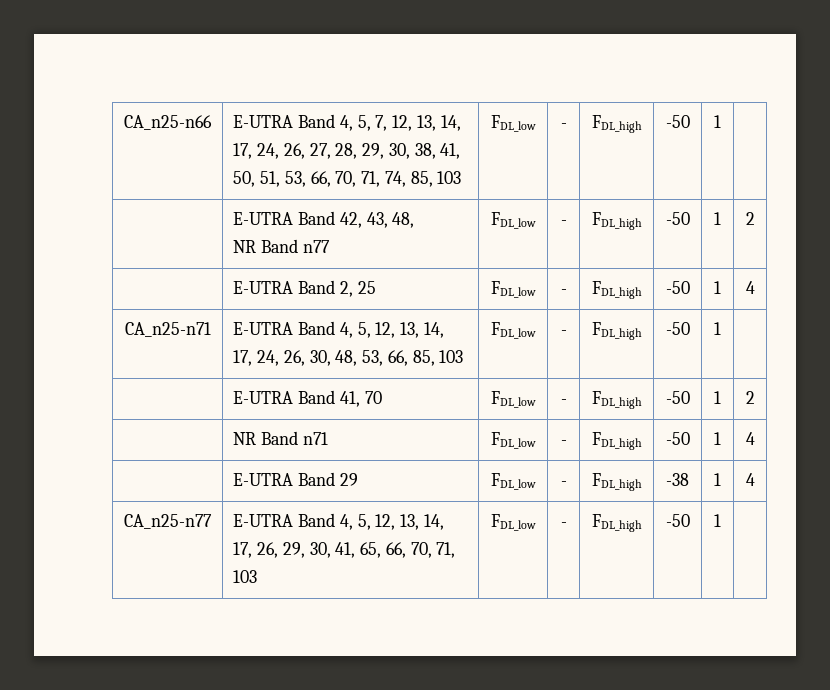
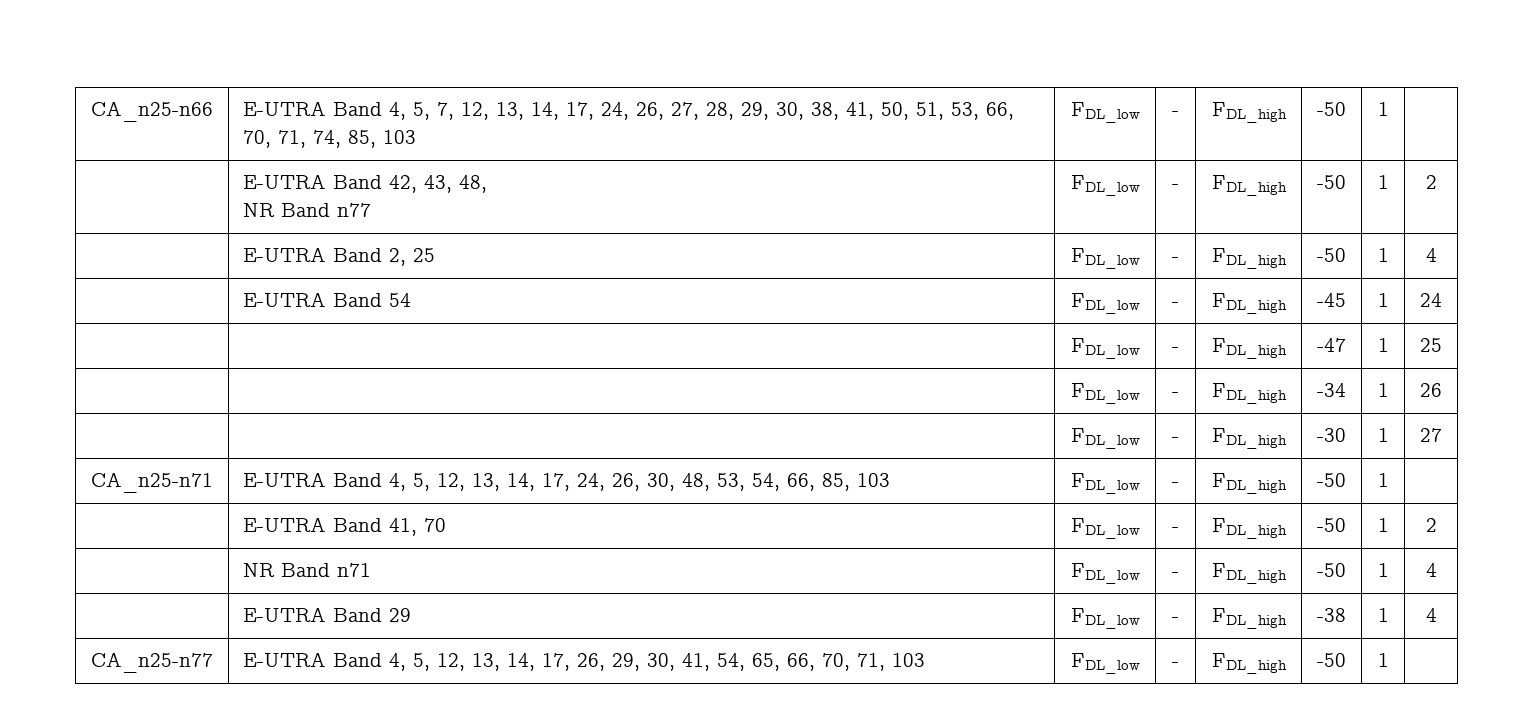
+ | E-UTRA Band 54 | FDL_low | - | FDL_high | -45 | 1 | 24
+ | | FDL_low | - | FDL_high | -47 | 1 | 25
+ | | FDL_low | - | FDL_high | -34 | 1 | 26
+ | | FDL_low | - | FDL_high | -30 | 1 | 27
- CA_n25-n71 | E-UTRA Band 4, 5, 12, 13, 14, 17, 24, 26, 30, 48, 53, 66, 85, 103 | FDL_low | - | FDL_high | -50 | 1 |
+ CA_n25-n71 | E-UTRA Band 4, 5, 12, 13, 14, 17, 24, 26, 30, 48, 53, 54, 66, 85, 103 | FDL_low | - | FDL_high | -50 | 1 |
- CA_n25-n77 | E-UTRA Band 4, 5, 12, 13, 14, 17, 26, 29, 30, 41, 65, 66, 70, 71, 103 | FDL_low | - | FDL_high | -50 | 1 |
+ CA_n25-n77 | E-UTRA Band 4, 5, 12, 13, 14, 17, 26, 29, 30, 41, 54, 65, 66, 70, 71, 103 | FDL_low | - | FDL_high | -50 | 1 |

